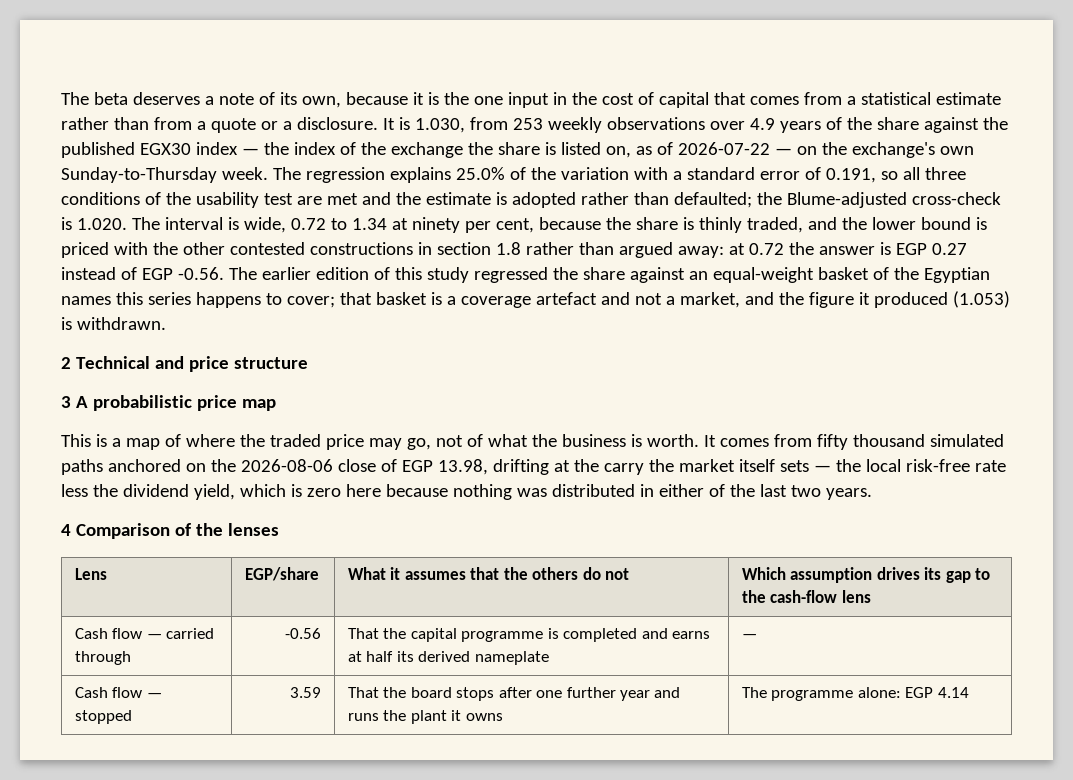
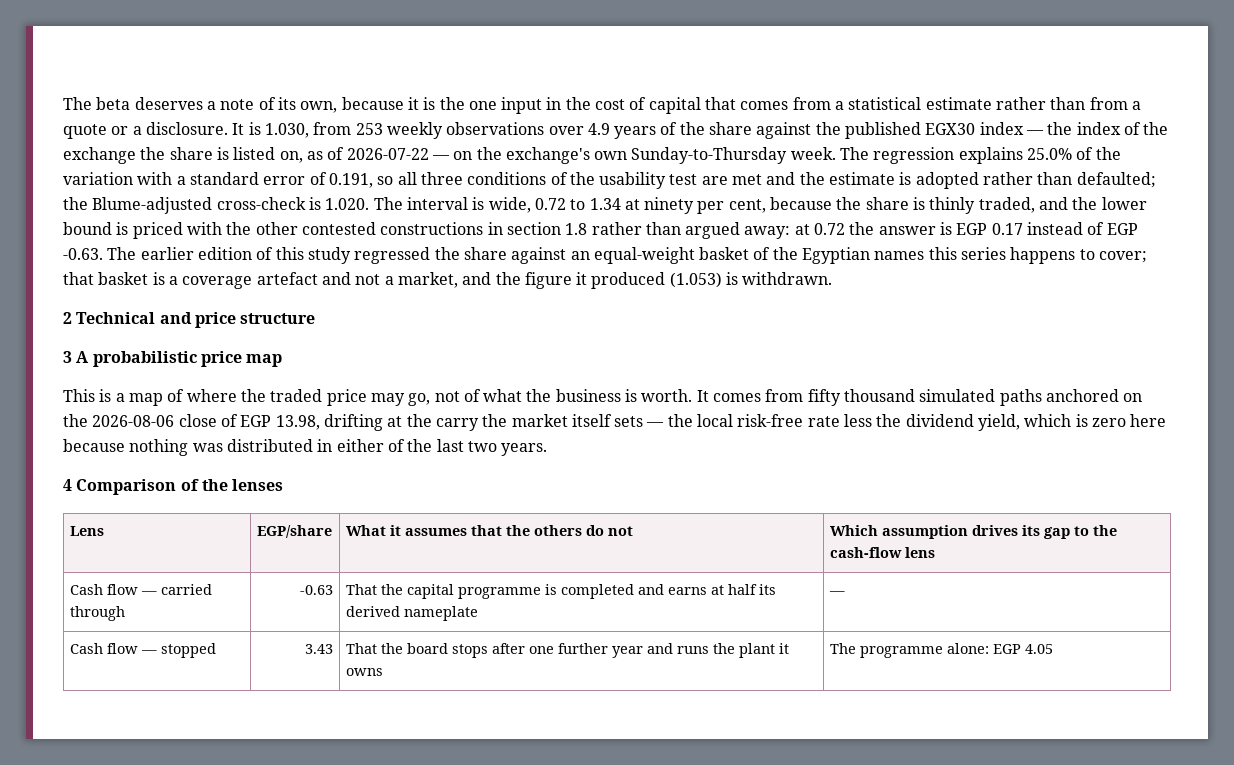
- at 0.72 the answer is EGP 0.27 instead of EGP -0.56. The earlier edition of this study regressed the share against an equal-weight basket of the Egyptian names this series happens to cover;
+ at 0.72 the answer is EGP 0.17 instead of EGP -0.63. The earlier edition of this study regressed the share against an equal-weight basket of the Egyptian names this series happens to cover;
- Cash flow — carried through | -0.56 | That the capital programme is completed and earns at half its derived nameplate | —
+ Cash flow — carried through | -0.63 | That the capital programme is completed and earns at half its derived nameplate | —
- Cash flow — stopped | 3.59 | That the board stops after one further year and runs the plant it owns | The programme alone: EGP 4.14
+ Cash flow — stopped | 3.43 | That the board stops after one further year and runs the plant it owns | The programme alone: EGP 4.05

